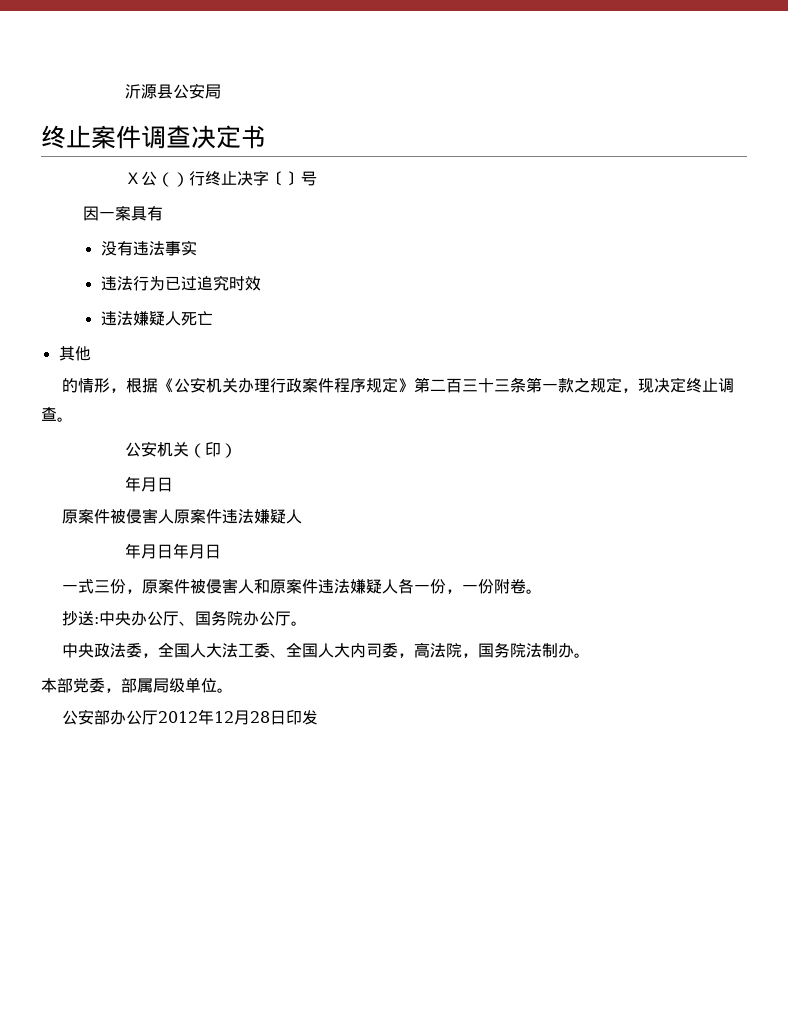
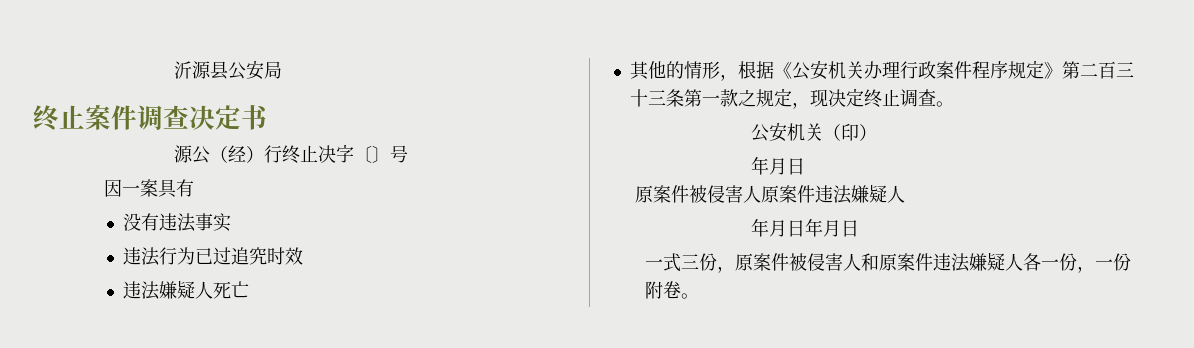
- Ｘ公（）行终止决字〔〕号
+ 源公（经）行终止决字〔〕号
- 其他
- 的情形，根据《公安机关办理行政案件程序规定》第二百三十三条第一款之规定，现决定终止调查。
+ 其他的情形，根据《公安机关办理行政案件程序规定》第二百三十三条第一款之规定，现决定终止调查。
- 抄送:中央办公厅、国务院办公厅。
- 中央政法委，全国人大法工委、全国人大内司委，高法院，国务院法制办。
- 本部党委，部属局级单位。
- 公安部办公厅2012年12月28日印发

